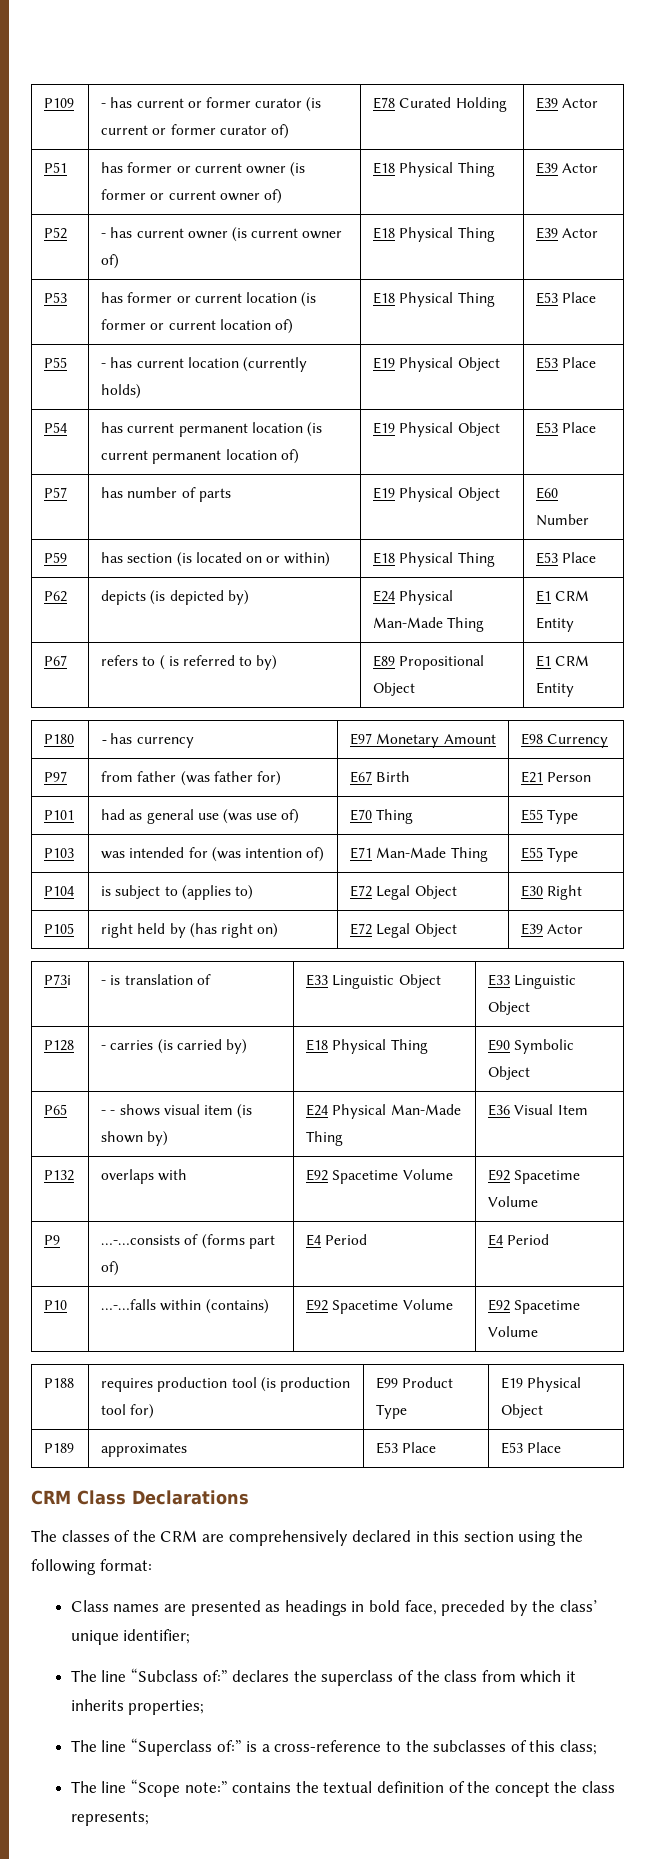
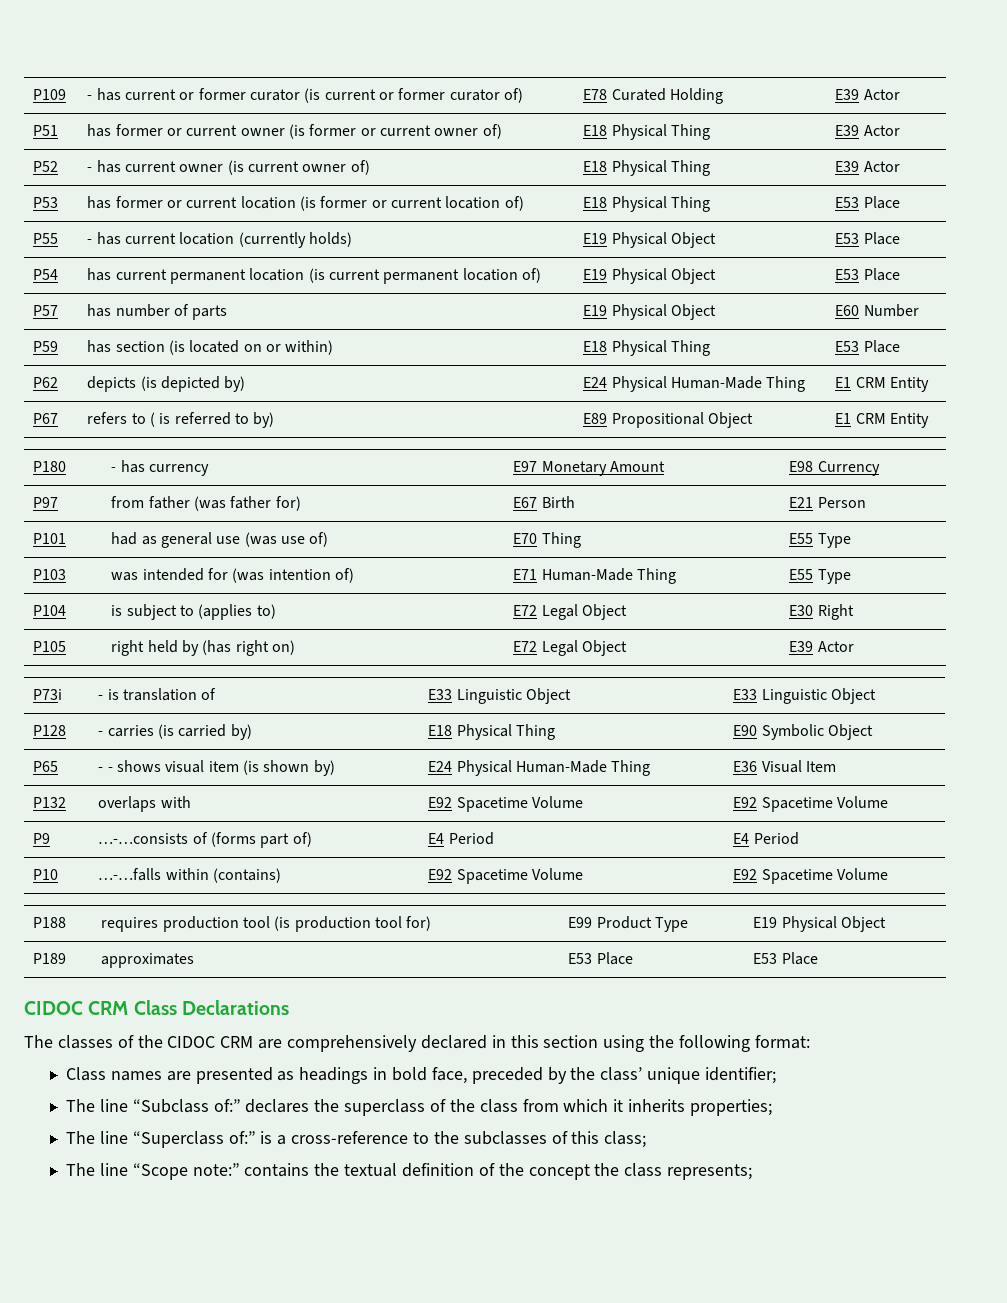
- P62 | depicts (is depicted by) | E24 Physical Man-Made Thing | E1 CRM Entity
+ P62 | depicts (is depicted by) | E24 Physical Human-Made Thing | E1 CRM Entity
- P103 | was intended for (was intention of) | E71 Man-Made Thing | E55 Type
+ P103 | was intended for (was intention of) | E71 Human-Made Thing | E55 Type
- P65 | - - shows visual item (is shown by) | E24 Physical Man-Made Thing | E36 Visual Item
+ P65 | - - shows visual item (is shown by) | E24 Physical Human-Made Thing | E36 Visual Item
- CRM Class Declarations
+ CIDOC CRM Class Declarations
- The classes of the CRM are comprehensively declared in this section using the following format:
+ The classes of the CIDOC CRM are comprehensively declared in this section using the following format:

